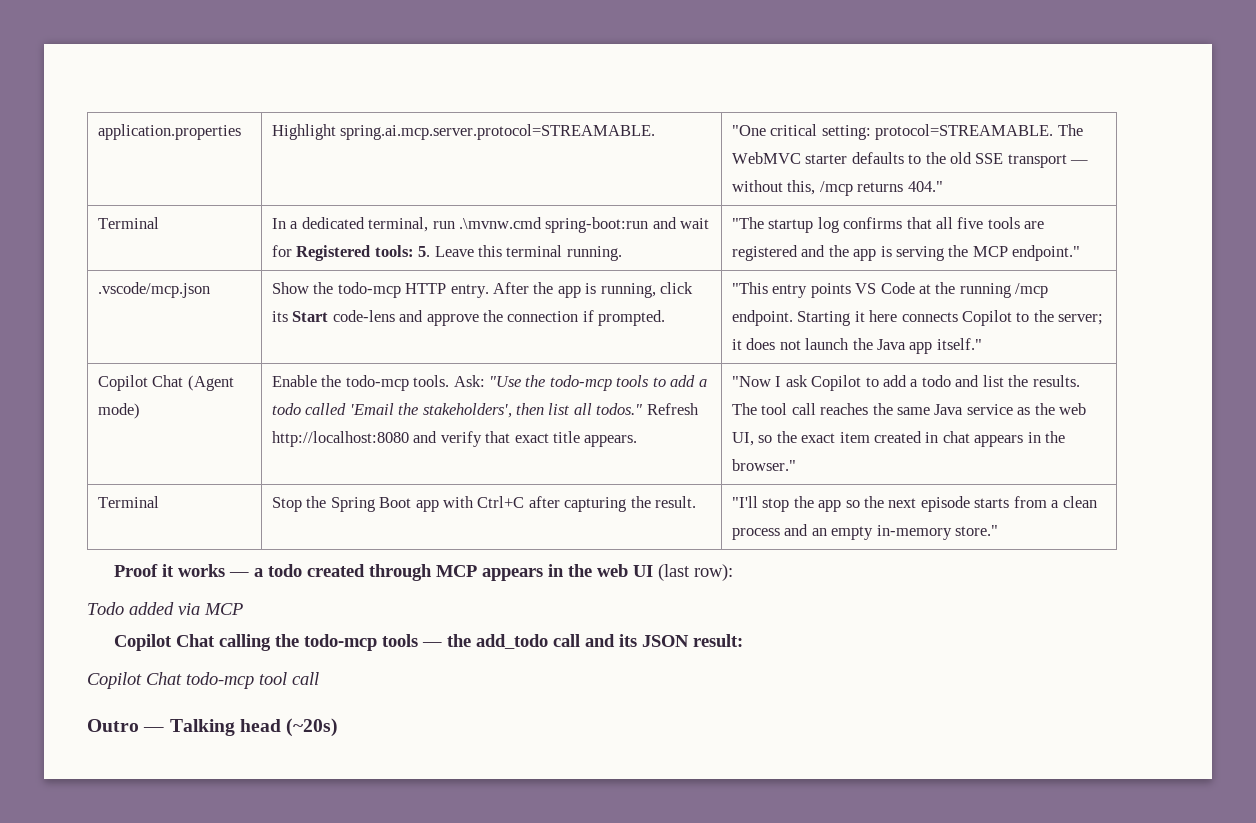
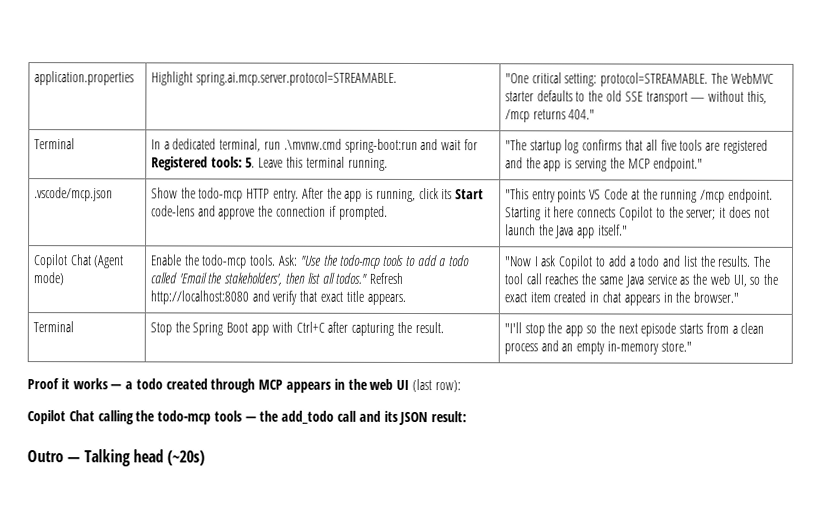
- Todo added via MCP
- Copilot Chat todo-mcp tool call

